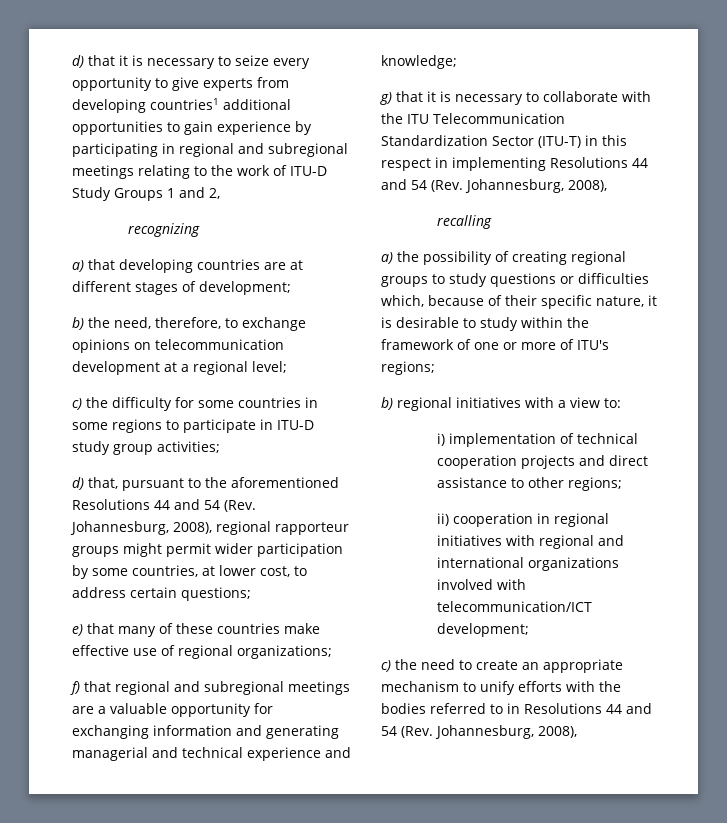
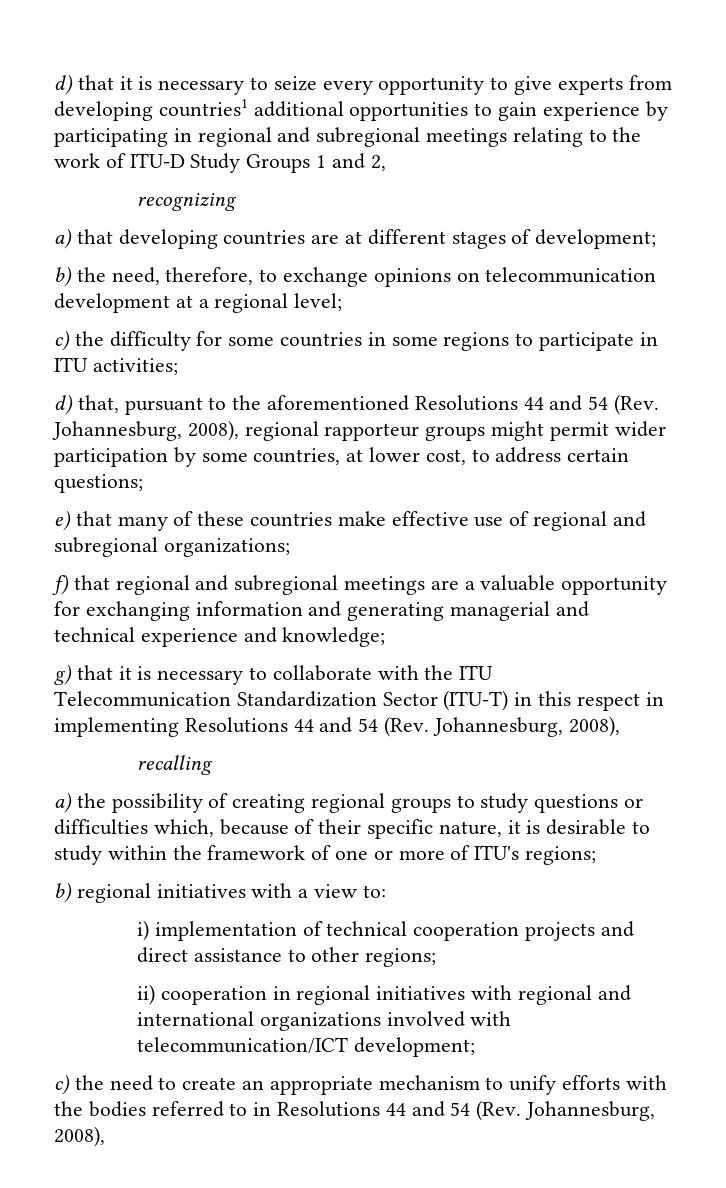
- c) the difficulty for some countries in some regions to participate in ITU-D study group activities;
+ c) the difficulty for some countries in some regions to participate in ITU activities;
- e) that many of these countries make effective use of regional organizations;
+ e) that many of these countries make effective use of regional and subregional organizations;

